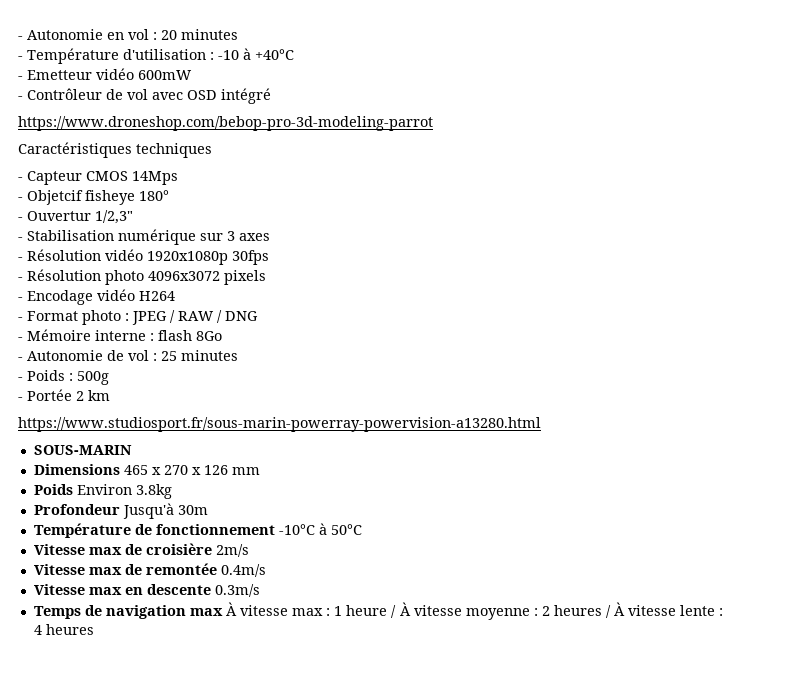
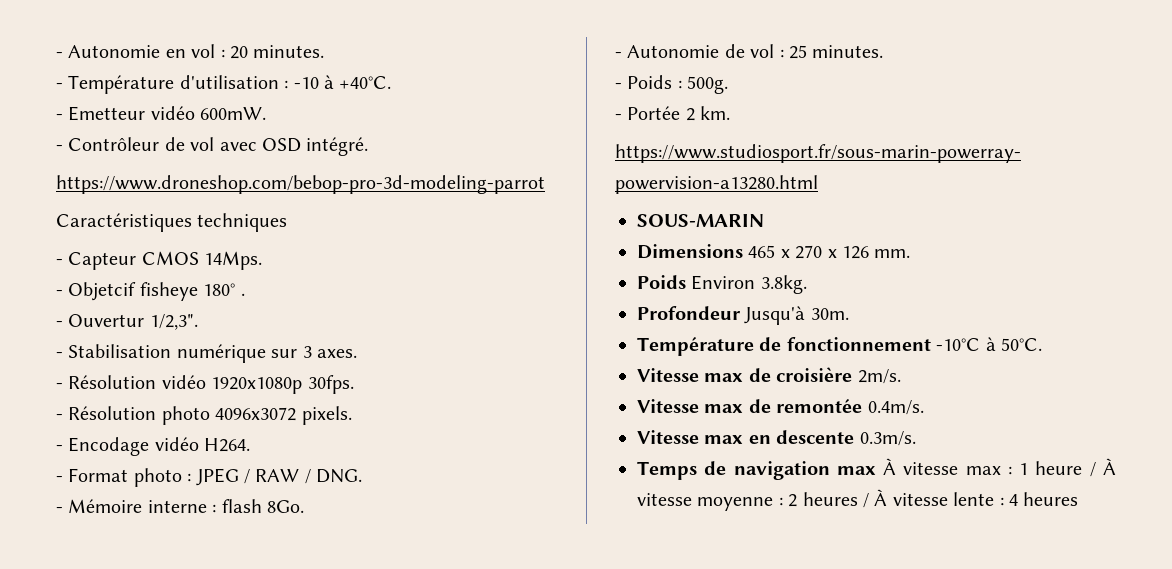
- - Autonomie en vol : 20 minutes
+ - Autonomie en vol : 20 minutes.
- - Température d'utilisation : -10 à +40°C
+ - Température d'utilisation : -10 à +40°C.
- - Emetteur vidéo 600mW
+ - Emetteur vidéo 600mW.
- - Contrôleur de vol avec OSD intégré
+ - Contrôleur de vol avec OSD intégré.
- - Capteur CMOS 14Mps
+ - Capteur CMOS 14Mps.
- - Objetcif fisheye 180°
+ - Objetcif fisheye 180° .
- - Ouvertur 1/2,3"
+ - Ouvertur 1/2,3".
- - Stabilisation numérique sur 3 axes
+ - Stabilisation numérique sur 3 axes.
- - Résolution vidéo 1920x1080p 30fps
+ - Résolution vidéo 1920x1080p 30fps.
- - Résolution photo 4096x3072 pixels
+ - Résolution photo 4096x3072 pixels.
- - Encodage vidéo H264
+ - Encodage vidéo H264.
- - Format photo : JPEG / RAW / DNG
+ - Format photo : JPEG / RAW / DNG.
- - Mémoire interne : flash 8Go
+ - Mémoire interne : flash 8Go.
- - Autonomie de vol : 25 minutes
+ - Autonomie de vol : 25 minutes.
- - Poids : 500g
+ - Poids : 500g.
- - Portée 2 km
+ - Portée 2 km.
- Dimensions 465 x 270 x 126 mm
+ Dimensions 465 x 270 x 126 mm.
- Poids Environ 3.8kg
+ Poids Environ 3.8kg.
- Profondeur Jusqu'à 30m
+ Profondeur Jusqu'à 30m.
- Température de fonctionnement -10°C à 50°C
+ Température de fonctionnement -10°C à 50°C.
- Vitesse max de croisière 2m/s
+ Vitesse max de croisière 2m/s.
- Vitesse max de remontée 0.4m/s
+ Vitesse max de remontée 0.4m/s.
- Vitesse max en descente 0.3m/s
+ Vitesse max en descente 0.3m/s.

